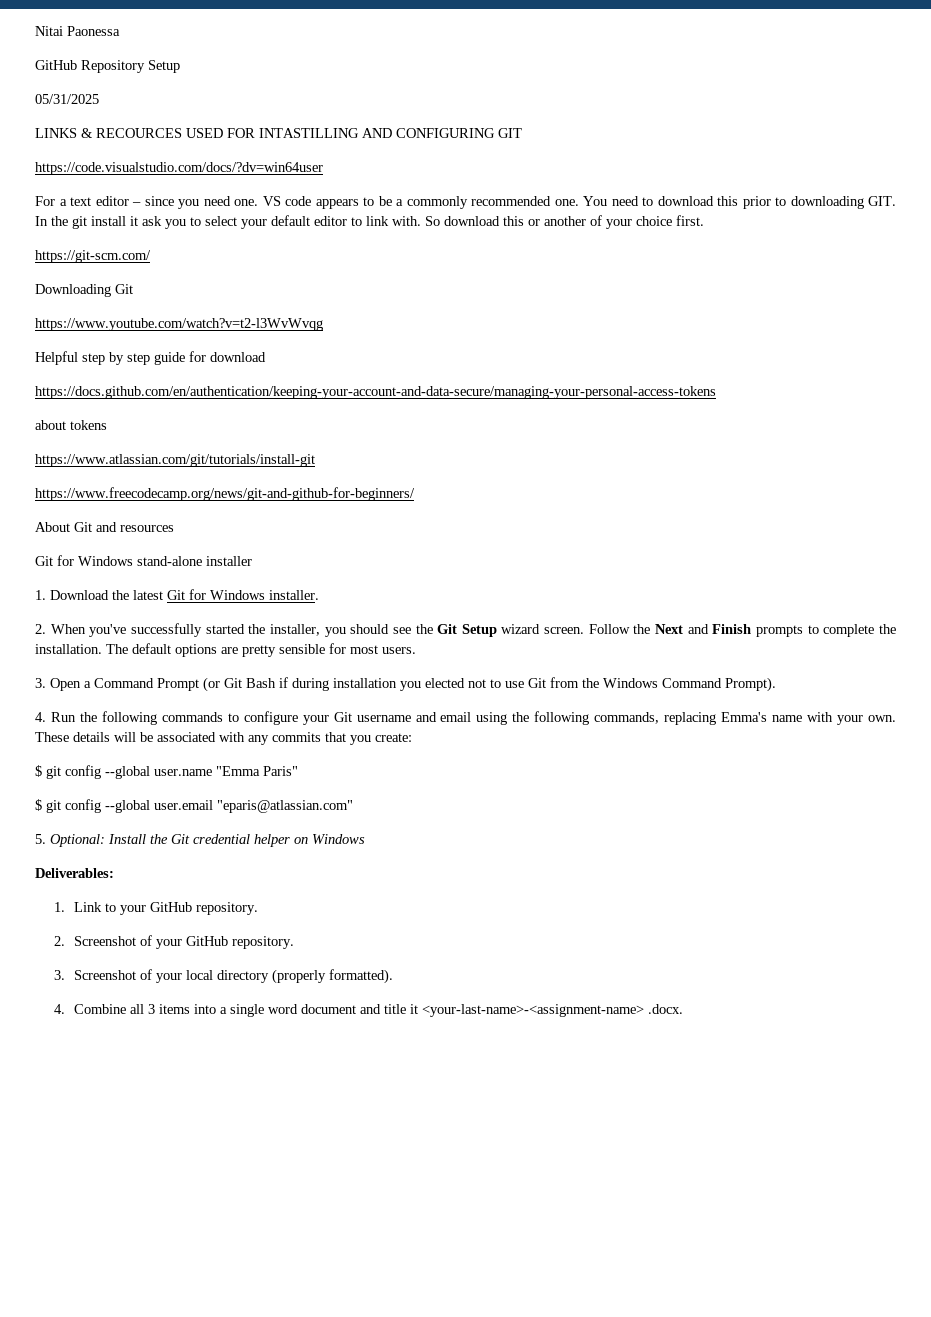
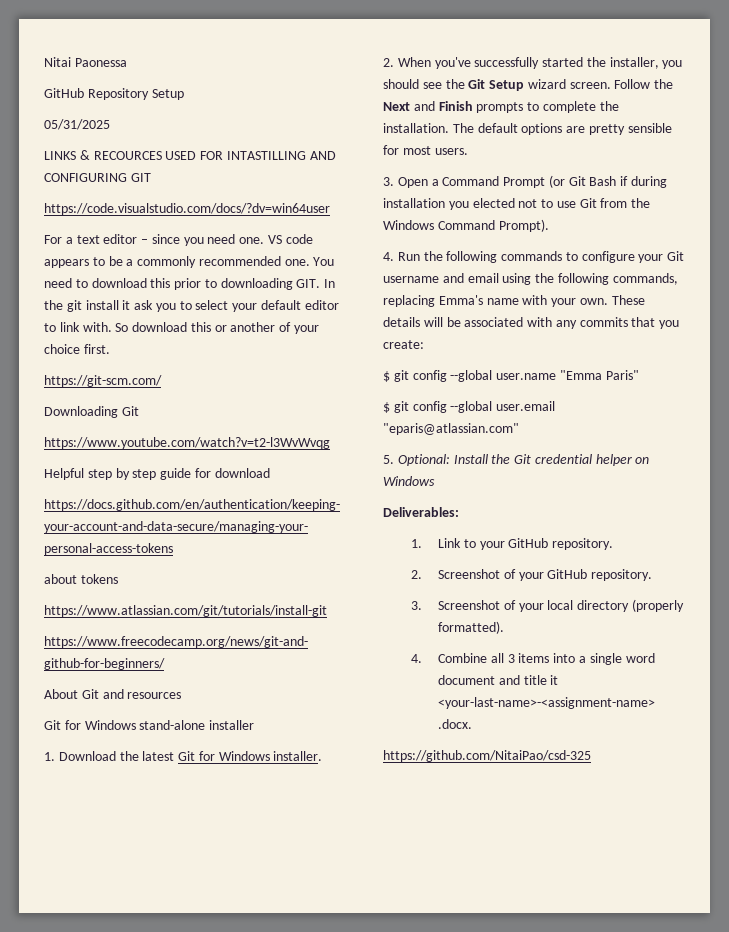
+ https://github.com/NitaiPao/csd-325

